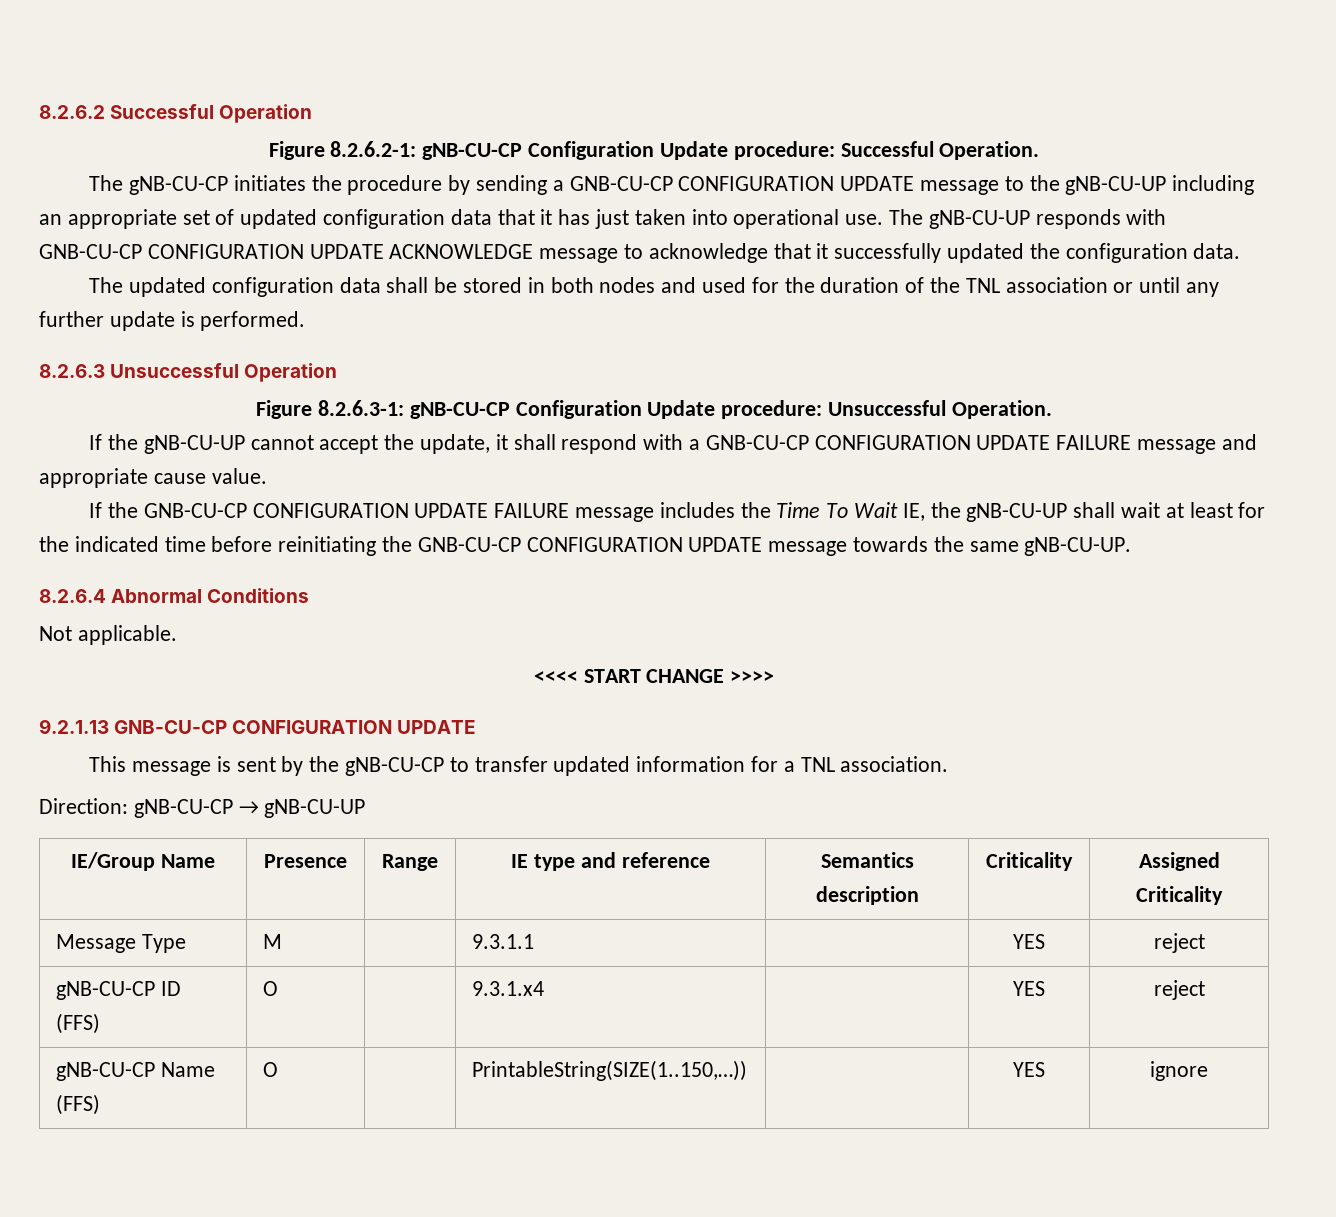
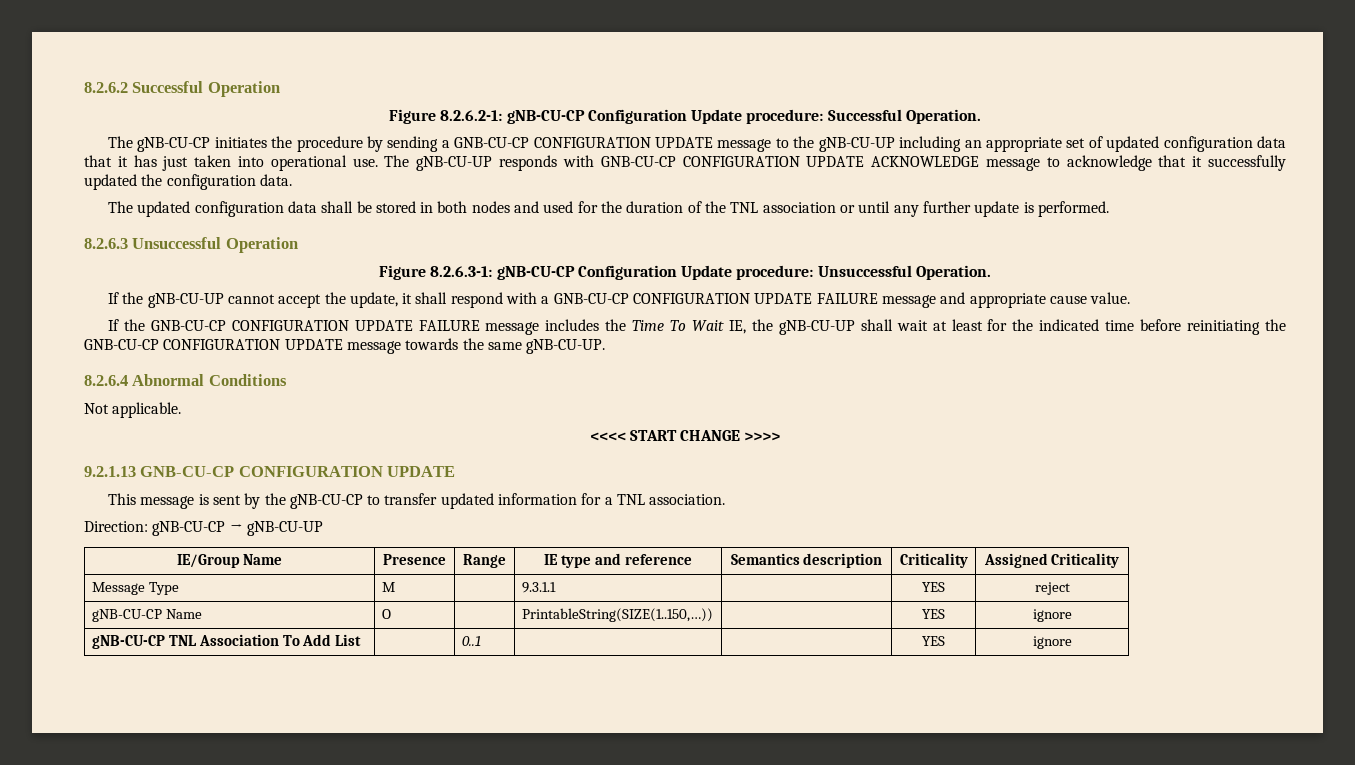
- gNB-CU-CP ID (FFS) | O | | 9.3.1.x4 | | YES | reject
- gNB-CU-CP Name (FFS) | O | | PrintableString(SIZE(1..150,…)) | | YES | ignore
+ gNB-CU-CP Name | O | | PrintableString(SIZE(1..150,…)) | | YES | ignore
+ gNB-CU-CP TNL Association To Add List | | 0..1 | | | YES | ignore

